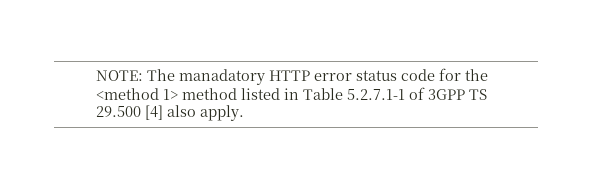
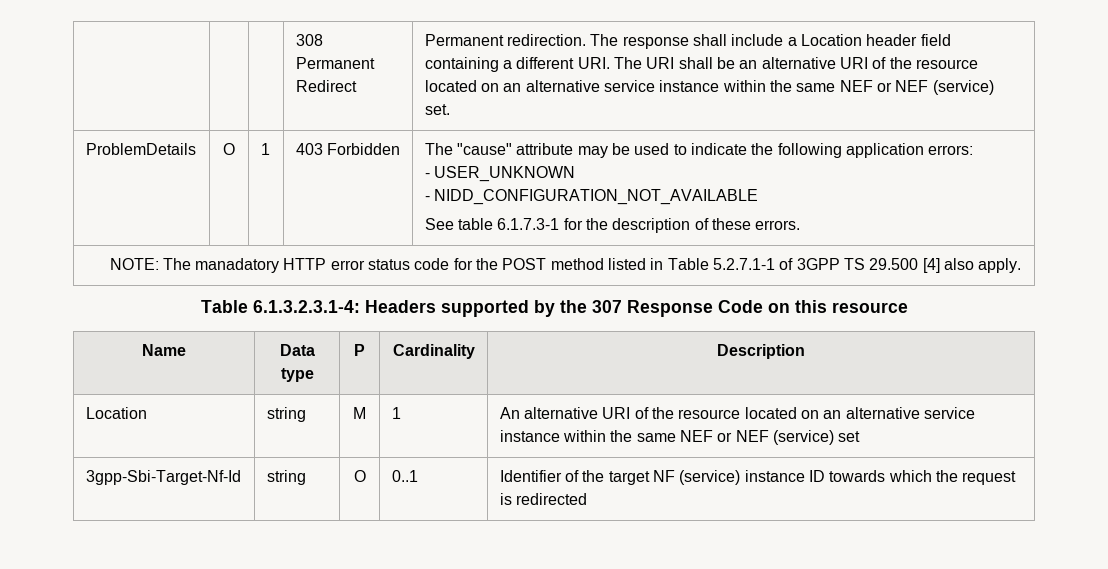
+ 308 Permanent Redirect | Permanent redirection. The response shall include a Location header field containing a different URI. The URI shall be an alternative URI of the resource located on an alternative service instance within the same NEF or NEF (service) set.
+ ProblemDetails | O | 1 | 403 Forbidden | The "cause" attribute may be used to indicate the following application errors:
+ - USER_UNKNOWN
+ - NIDD_CONFIGURATION_NOT_AVAILABLE
+ See table 6.1.7.3-1 for the description of these errors.
- NOTE: The manadatory HTTP error status code for the <method 1> method listed in Table 5.2.7.1-1 of 3GPP TS 29.500 [4] also apply.
+ NOTE: The manadatory HTTP error status code for the POST method listed in Table 5.2.7.1-1 of 3GPP TS 29.500 [4] also apply.
+ Table 6.1.3.2.3.1-4: Headers supported by the 307 Response Code on this resource
+ Name | Data type | P | Cardinality | Description
+ Location | string | M | 1 | An alternative URI of the resource located on an alternative service instance within the same NEF or NEF (service) set
+ 3gpp-Sbi-Target-Nf-Id | string | O | 0..1 | Identifier of the target NF (service) instance ID towards which the request is redirected

